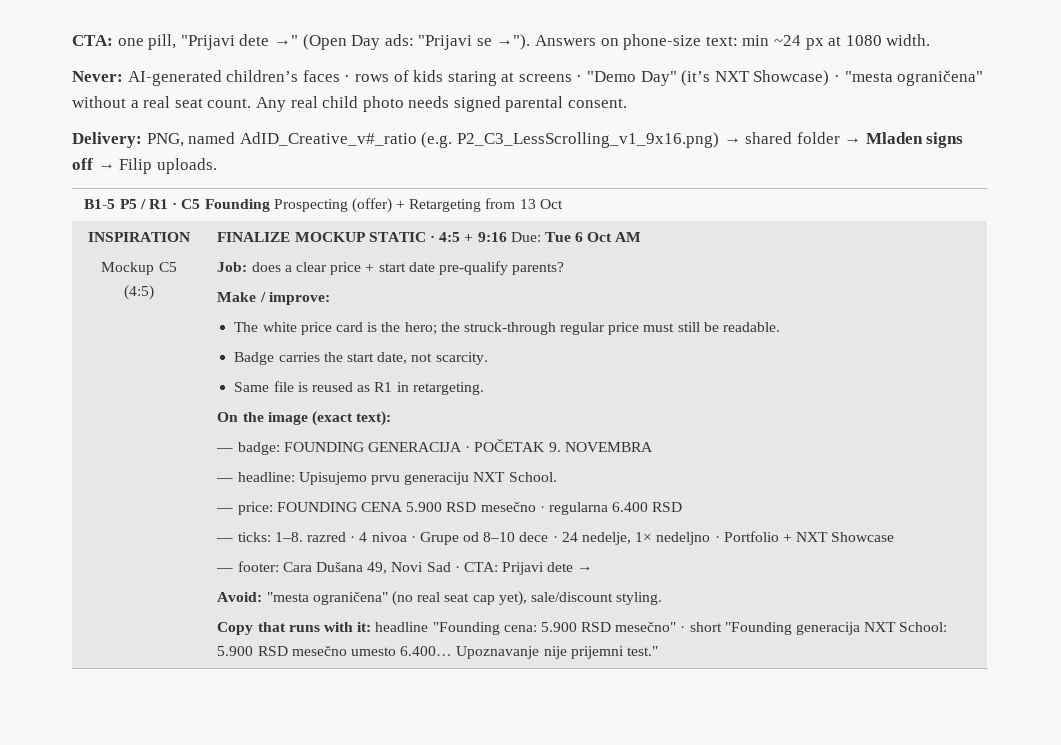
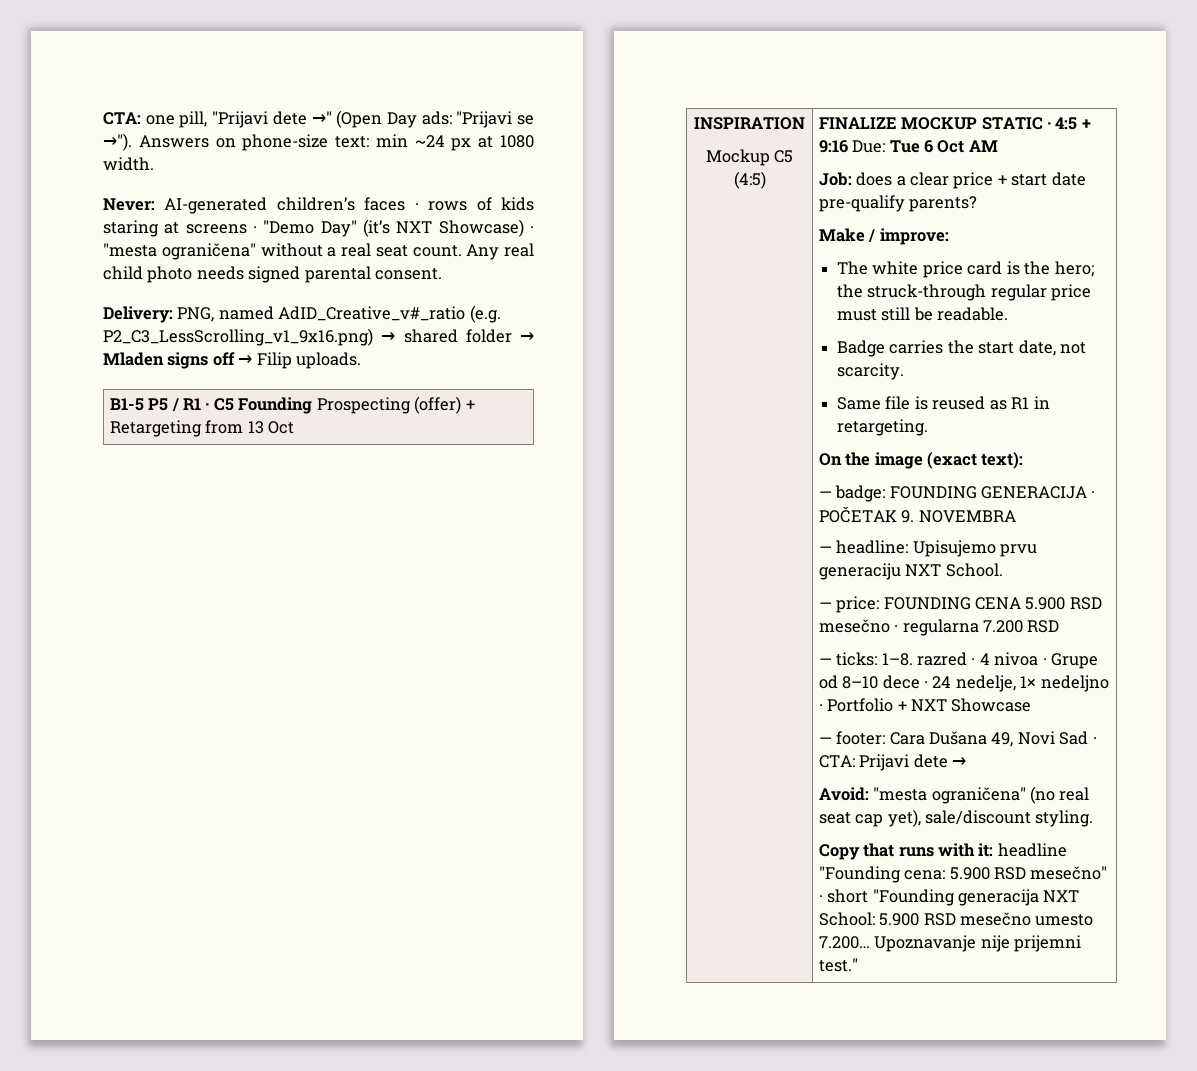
- — price: FOUNDING CENA 5.900 RSD mesečno · regularna 6.400 RSD
+ — price: FOUNDING CENA 5.900 RSD mesečno · regularna 7.200 RSD
- Copy that runs with it: headline "Founding cena: 5.900 RSD mesečno" · short "Founding generacija NXT School: 5.900 RSD mesečno umesto 6.400…
+ Copy that runs with it: headline "Founding cena: 5.900 RSD mesečno" · short "Founding generacija NXT School: 5.900 RSD mesečno umesto 7.200…

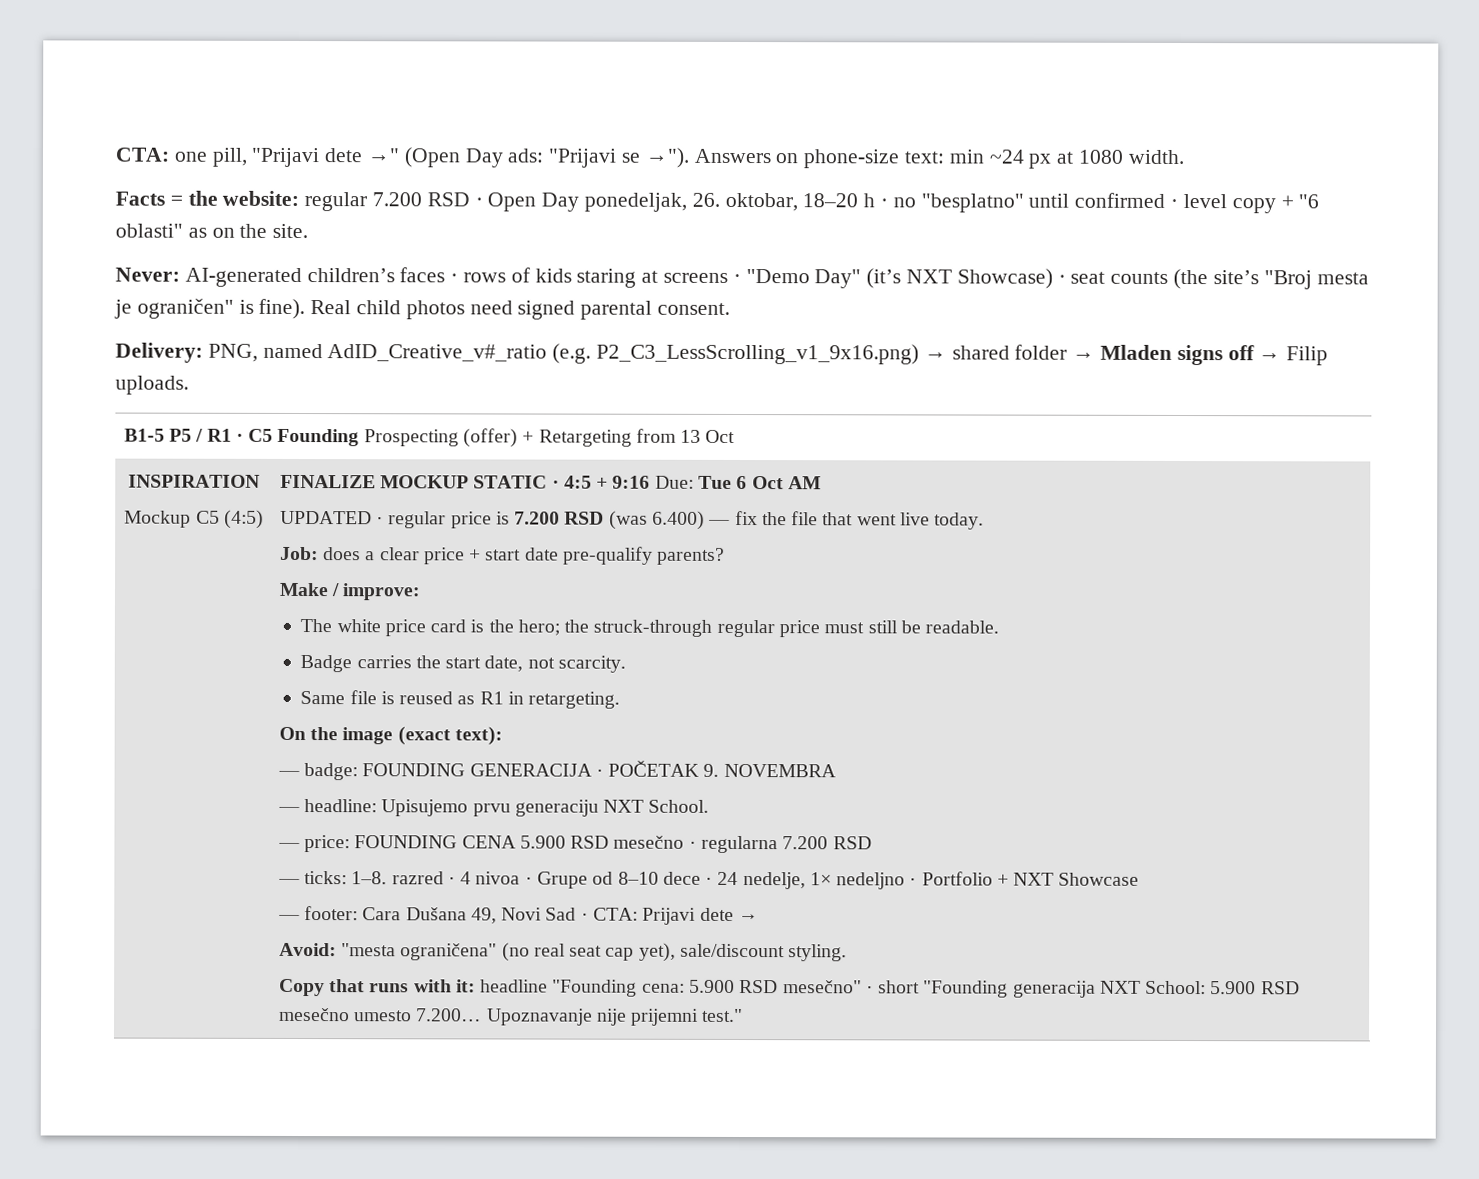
+ Facts = the website: regular 7.200 RSD · Open Day ponedeljak, 26. oktobar, 18–20 h · no "besplatno" until confirmed · level copy + "6 oblasti" as on the site.
- Never: AI-generated children’s faces · rows of kids staring at screens · "Demo Day" (it’s NXT Showcase) · "mesta ograničena" without a real seat count. Any real child photo needs signed parental consent.
+ Never: AI-generated children’s faces · rows of kids staring at screens · "Demo Day" (it’s NXT Showcase) · seat counts (the site’s "Broj mesta je ograničen" is fine). Real child photos need signed parental consent.
+ UPDATED · regular price is 7.200 RSD (was 6.400) — fix the file that went live today.

